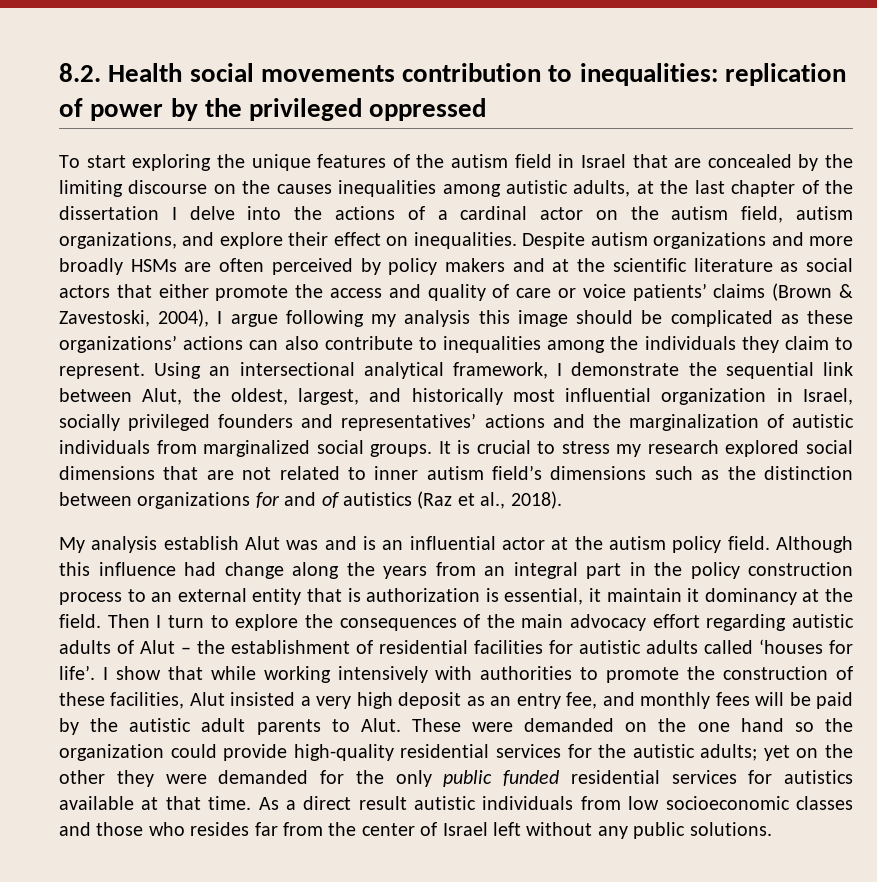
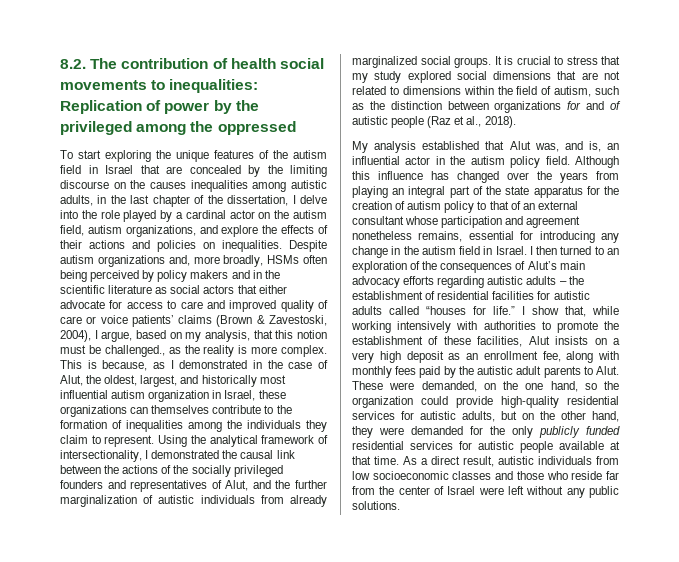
- 8.2. Health social movements contribution to inequalities: replication of power by the privileged oppressed
+ 8.2. The contribution of health social movements to inequalities: Replication of power by the privileged among the oppressed
- To start exploring the unique features of the autism field in Israel that are concealed by the limiting discourse on the causes inequalities among autistic adults, at the last chapter of the dissertation I delve into the actions of a cardinal actor on the autism field, autism organizations, and explore their effect on inequalities.
+ To start exploring the unique features of the autism field in Israel that are concealed by the limiting discourse on the causes inequalities among autistic adults, in the last chapter of the dissertation, I delve into the role played by a cardinal actor on the autism field, autism organizations, and explore the effects of their actions and policies on inequalities.
- Despite autism organizations and more broadly HSMs are often perceived by policy makers and at the scientific literature as social actors that either promote the access and quality of care or voice patients’ claims (Brown & Zavestoski, 2004), I argue following my analysis this image should be complicated as these organizations’ actions can also contribute to inequalities among the individuals they claim to represent.
+ Despite autism organizations and, more broadly, HSMs often being perceived by policy makers and in the scientific literature as social actors that either advocate for access to care and improved quality of care or voice patients’ claims (Brown & Zavestoski, 2004), I argue, based on my analysis, that this notion must be challenged., as the reality is more complex. This is because, as I demonstrated in the case of Alut, the oldest, largest, and historically most influential autism organization in Israel, these organizations can themselves contribute to the formation of inequalities among the individuals they claim to represent.
- Using an intersectional analytical framework, I demonstrate the sequential link between Alut, the oldest, largest, and historically most influential organization in Israel, socially privileged founders and representatives’ actions and the marginalization of autistic individuals from marginalized social groups.
+ Using the analytical framework of intersectionality, I demonstrated the causal link between the actions of the socially privileged founders and representatives of Alut, and the further marginalization of autistic individuals from already marginalized social groups.
- It is crucial to stress my research explored social dimensions that are not related to inner autism field’s dimensions such as the distinction between organizations for and of autistics (Raz et al., 2018).
+ It is crucial to stress that my study explored social dimensions that are not related to dimensions within the field of autism, such as the distinction between organizations for and of autistic people (Raz et al., 2018).
- My analysis establish Alut was and is an influential actor at the autism policy field.
+ My analysis established that Alut was, and is, an influential actor in the autism policy field.
- Although this influence had change along the years from an integral part in the policy construction process to an external entity that is authorization is essential, it maintain it dominancy at the field. Then I turn to explore the consequences of the main advocacy effort regarding autistic adults of Alut – the establishment of residential facilities for autistic adults called ‘houses for life’.
+ Although this influence has changed over the years from playing an integral part of the state apparatus for the creation of autism policy to that of an external consultant whose participation and agreement nonetheless remains, essential for introducing any change in the autism field in Israel. I then turned to an exploration of the consequences of Alut’s main advocacy efforts regarding autistic adults – the establishment of residential facilities for autistic adults called “houses for life.”
- I show that while working intensively with authorities to promote the construction of these facilities, Alut insisted a very high deposit as an entry fee, and monthly fees will be paid by the autistic adult parents to Alut.
+ I show that, while working intensively with authorities to promote the establishment of these facilities, Alut insists on a very high deposit as an enrollment fee, along with monthly fees paid by the autistic adult parents to Alut.
- These were demanded on the one hand so the organization could provide high-quality residential services for the autistic adults; yet on the other they were demanded for the only public funded residential services for autistics available at that time.
+ These were demanded, on the one hand, so the organization could provide high-quality residential services for autistic adults, but on the other hand, they were demanded for the only publicly funded residential services for autistic people available at that time.
- As a direct result autistic individuals from low socioeconomic classes and those who resides far from the center of Israel left without any public solutions.
+ As a direct result, autistic individuals from low socioeconomic classes and those who reside far from the center of Israel were left without any public solutions.

